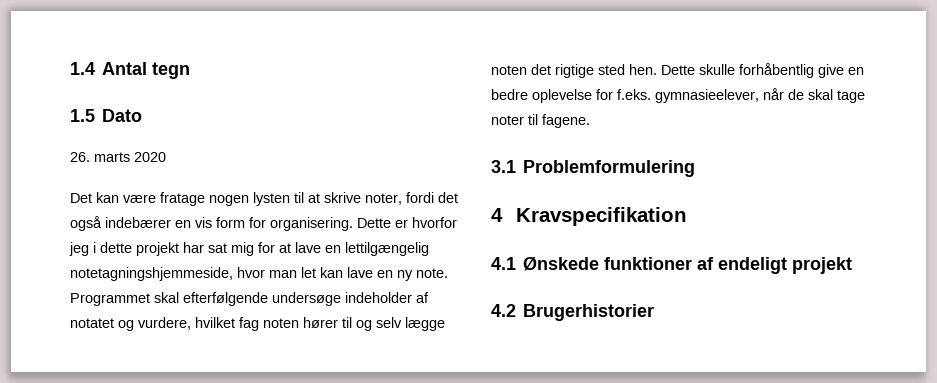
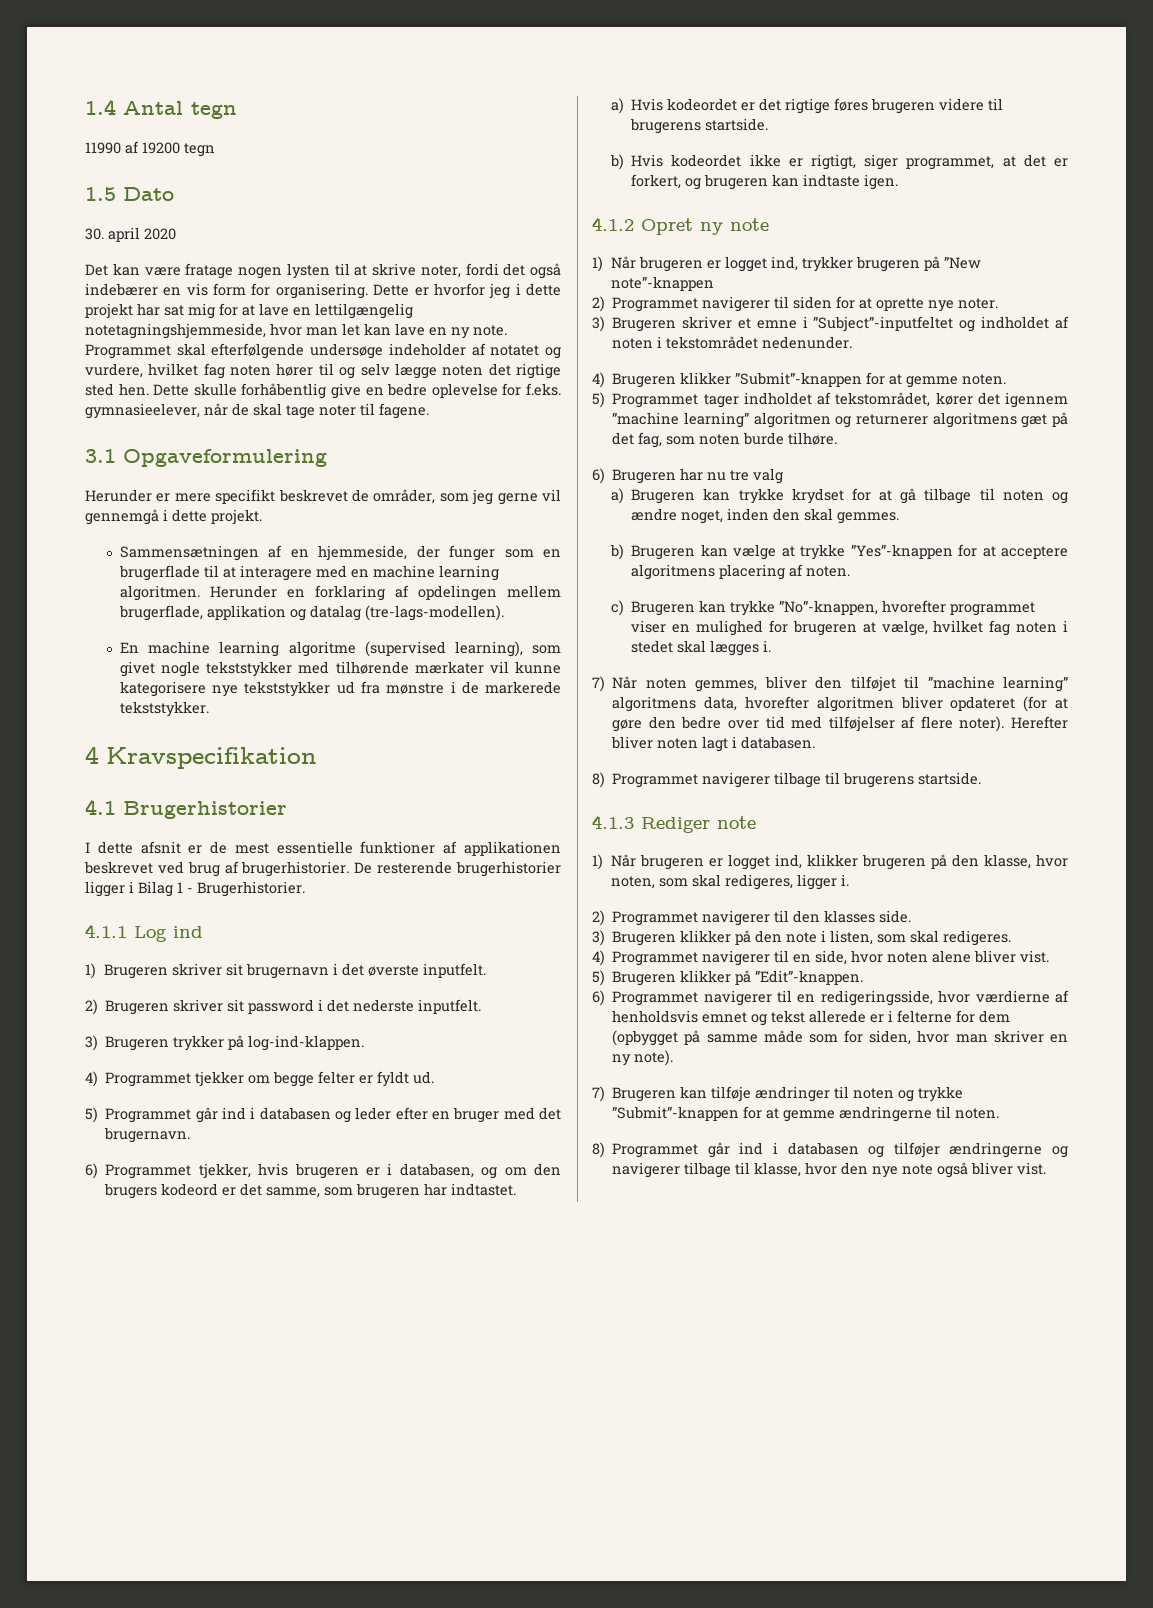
+ 11990 af 19200 tegn
- 26. marts 2020
+ 30. april 2020
- 3.1 Problemformulering
+ 3.1 Opgaveformulering
+ Herunder er mere specifikt beskrevet de områder, som jeg gerne vil gennemgå i dette projekt.
+ Sammensætningen af en hjemmeside, der funger som en brugerflade til at interagere med en machine learning algoritmen. Herunder en forklaring af opdelingen mellem brugerflade, applikation og datalag (tre-lags-modellen).
+ En machine learning algoritme (supervised learning), som givet nogle tekststykker med tilhørende mærkater vil kunne kategorisere nye tekststykker ud fra mønstre i de markerede tekststykker.
  4 Kravspecifikation
- 4.1 Ønskede funktioner af endeligt projekt
- 4.2 Brugerhistorier
+ 4.1 Brugerhistorier
+ I dette afsnit er de mest essentielle funktioner af applikationen beskrevet ved brug af brugerhistorier. De resterende brugerhistorier ligger i Bilag 1 - Brugerhistorier.
+ 4.1.1 Log ind
+ 1) Brugeren skriver sit brugernavn i det øverste inputfelt.
+ 2) Brugeren skriver sit password i det nederste inputfelt.
+ 3) Brugeren trykker på log-ind-klappen.
+ 4) Programmet tjekker om begge felter er fyldt ud.
+ 5) Programmet går ind i databasen og leder efter en bruger med det brugernavn.
+ 6) Programmet tjekker, hvis brugeren er i databasen, og om den brugers kodeord er det samme, som brugeren har indtastet.
+ a) Hvis kodeordet er det rigtige føres brugeren videre til brugerens startside.
+ b) Hvis kodeordet ikke er rigtigt, siger programmet, at det er forkert, og brugeren kan indtaste igen.
+ 4.1.2 Opret ny note
+ 1) Når brugeren er logget ind, trykker brugeren på ”New note”-knappen
+ 2) Programmet navigerer til siden for at oprette nye noter.
+ 3) Brugeren skriver et emne i ”Subject”-inputfeltet og indholdet af noten i tekstområdet nedenunder.
+ 4) Brugeren klikker ”Submit”-knappen for at gemme noten.
+ 5) Programmet tager indholdet af tekstområdet, kører det igennem ”machine learning” algoritmen og returnerer algoritmens gæt på det fag, som noten burde tilhøre.
+ 6) Brugeren har nu tre valg
+ a) Brugeren kan trykke krydset for at gå tilbage til noten og ændre noget, inden den skal gemmes.
+ b) Brugeren kan vælge at trykke ”Yes”-knappen for at acceptere algoritmens placering af noten.
+ c) Brugeren kan trykke ”No”-knappen, hvorefter programmet viser en mulighed for brugeren at vælge, hvilket fag noten i stedet skal lægges i.
+ 7) Når noten gemmes, bliver den tilføjet til ”machine learning” algoritmens data, hvorefter algoritmen bliver opdateret (for at gøre den bedre over tid med tilføjelser af flere noter). Herefter bliver noten lagt i databasen.
+ 8) Programmet navigerer tilbage til brugerens startside.
+ 4.1.3 Rediger note
+ 1) Når brugeren er logget ind, klikker brugeren på den klasse, hvor noten, som skal redigeres, ligger i.
+ 2) Programmet navigerer til den klasses side.
+ 3) Brugeren klikker på den note i listen, som skal redigeres.
+ 4) Programmet navigerer til en side, hvor noten alene bliver vist.
+ 5) Brugeren klikker på ”Edit”-knappen.
+ 6) Programmet navigerer til en redigeringsside, hvor værdierne af henholdsvis emnet og tekst allerede er i felterne for dem (opbygget på samme måde som for siden, hvor man skriver en ny note).
+ 7) Brugeren kan tilføje ændringer til noten og trykke ”Submit”-knappen for at gemme ændringerne til noten.
+ 8) Programmet går ind i databasen og tilføjer ændringerne og navigerer tilbage til klasse, hvor den nye note også bliver vist.

